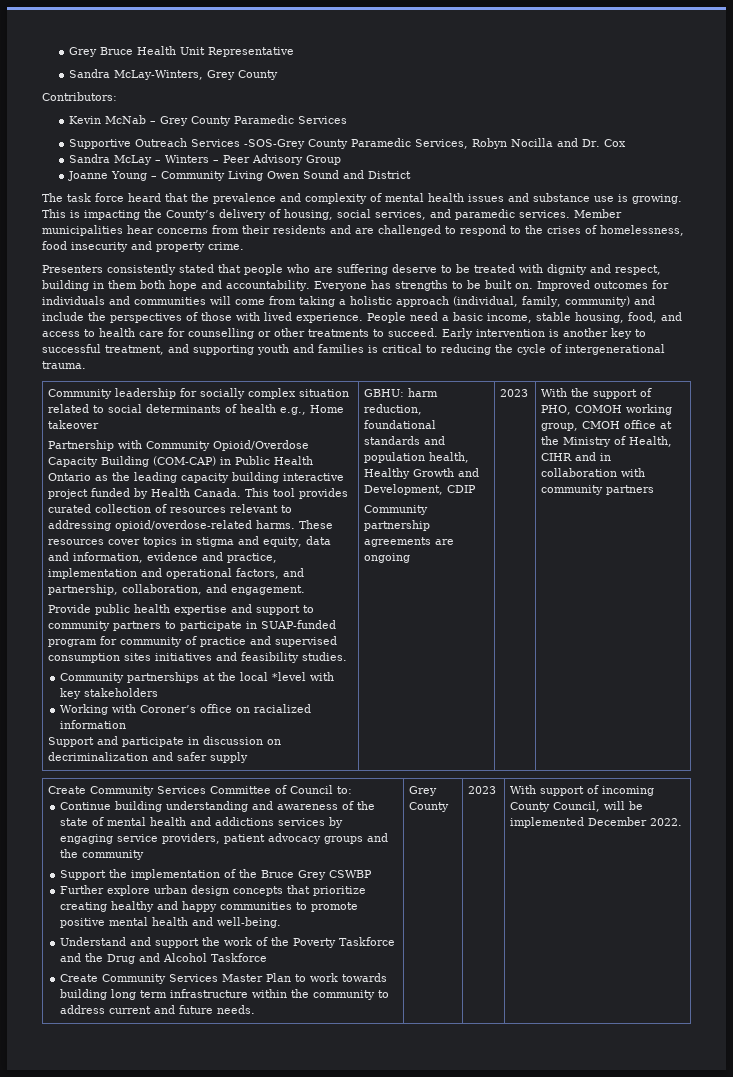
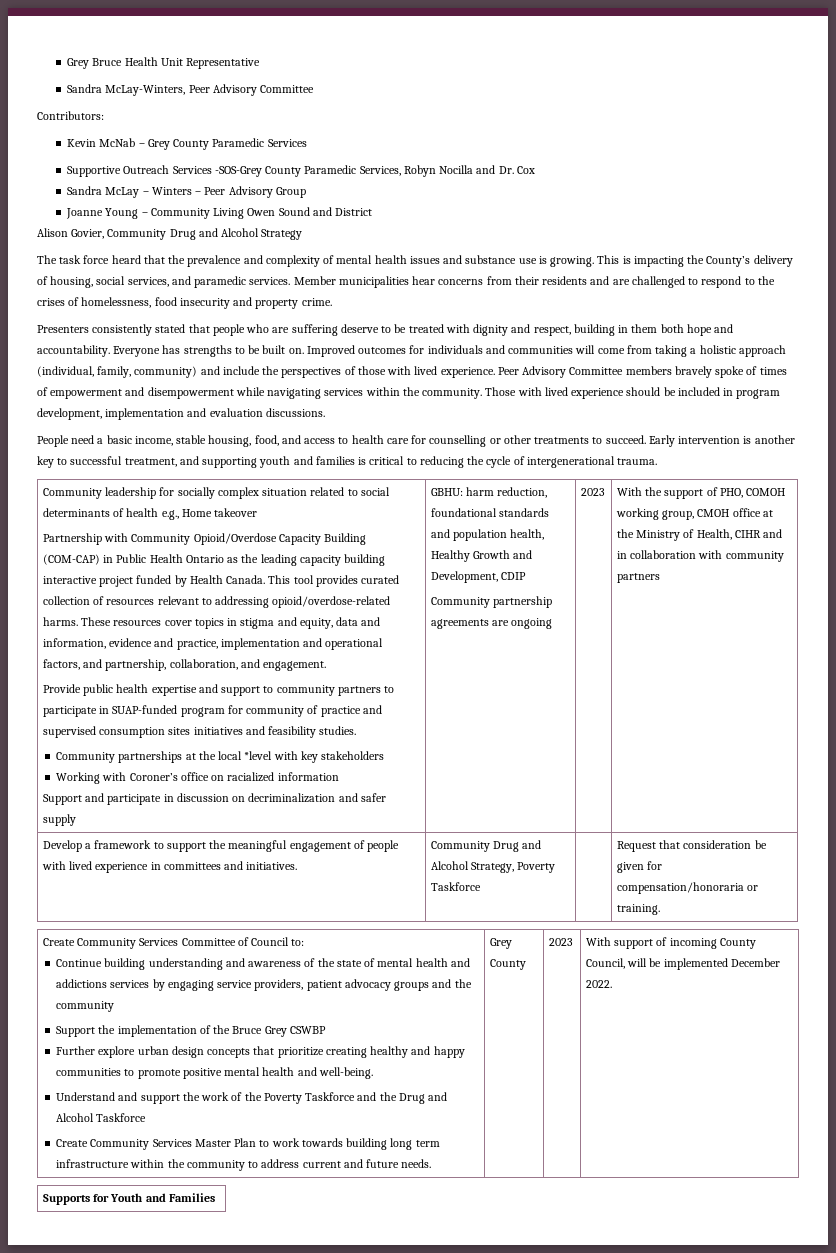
- Sandra McLay-Winters, Grey County
+ Sandra McLay-Winters, Peer Advisory Committee
+ Alison Govier, Community Drug and Alcohol Strategy
- Improved outcomes for individuals and communities will come from taking a holistic approach (individual, family, community) and include the perspectives of those with lived experience. People need a basic income, stable housing, food, and access to health care for counselling or other treatments to succeed.
+ Improved outcomes for individuals and communities will come from taking a holistic approach (individual, family, community) and include the perspectives of those with lived experience. Peer Advisory Committee members bravely spoke of times of empowerment and disempowerment while navigating services within the community. Those with lived experience should be included in program development, implementation and evaluation discussions.
+ People need a basic income, stable housing, food, and access to health care for counselling or other treatments to succeed.
+ Develop a framework to support the meaningful engagement of people with lived experience in committees and initiatives. | Community Drug and Alcohol Strategy, Poverty Taskforce | | Request that consideration be given for compensation/honoraria or training.
+ Supports for Youth and Families

